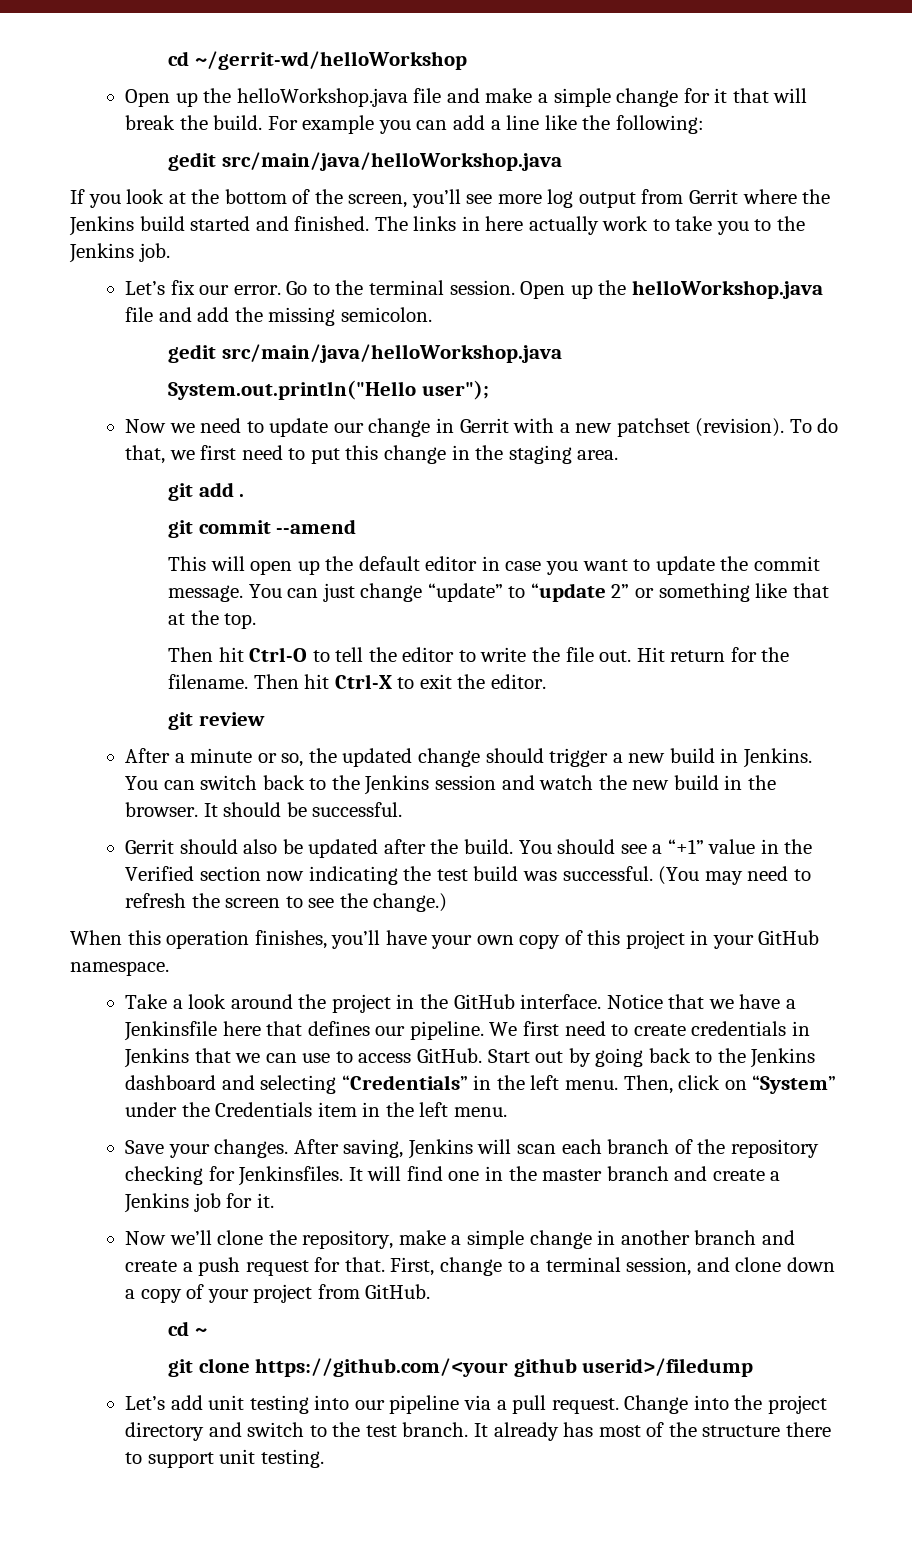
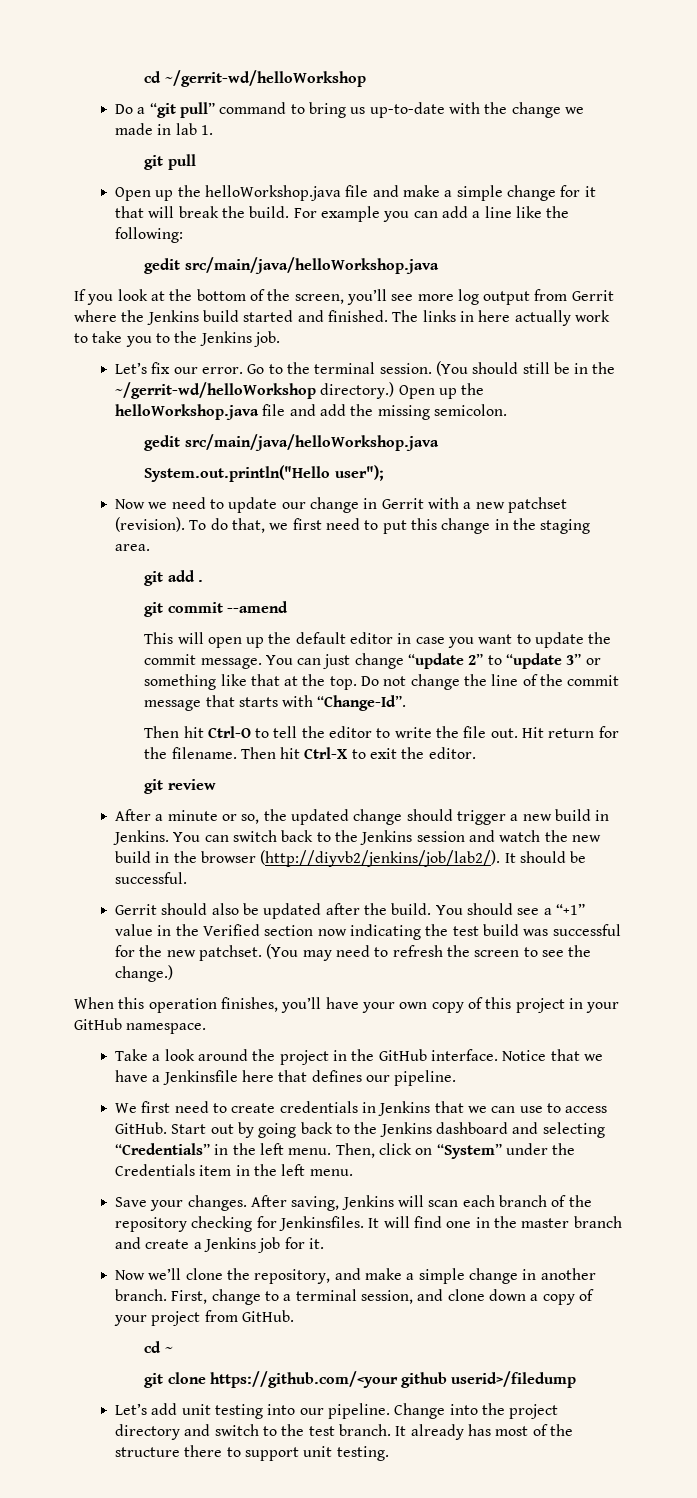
+ Do a “git pull” command to bring us up-to-date with the change we made in lab 1.
+ git pull
+ (You should still be in the ~/gerrit-wd/helloWorkshop directory.)
- You can just change “update” to “update 2” or something like that at the top.
+ You can just change “update 2” to “update 3” or something like that at the top. Do not change the line of the commit message that starts with “Change-Id”.
- You can switch back to the Jenkins session and watch the new build in the browser.
+ You can switch back to the Jenkins session and watch the new build in the browser (http://diyvb2/jenkins/job/lab2/).
- You should see a “+1” value in the Verified section now indicating the test build was successful.
+ You should see a “+1” value in the Verified section now indicating the test build was successful for the new patchset.
- Notice that we have a Jenkinsfile here that defines our pipeline. We first need to create credentials in Jenkins that we can use to access GitHub.
+ Notice that we have a Jenkinsfile here that defines our pipeline.
+ We first need to create credentials in Jenkins that we can use to access GitHub.
- Now we’ll clone the repository, make a simple change in another branch and create a push request for that.
+ Now we’ll clone the repository, and make a simple change in another branch.
- Let’s add unit testing into our pipeline via a pull request.
+ Let’s add unit testing into our pipeline.

